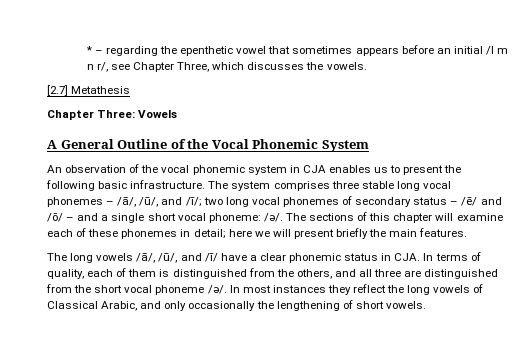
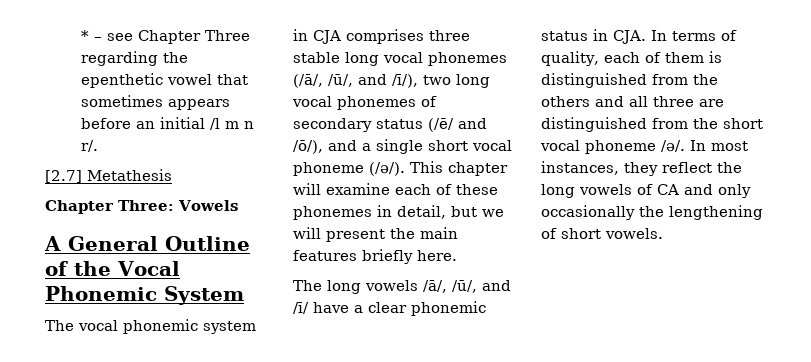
- * – regarding the epenthetic vowel that sometimes appears before an initial /l m n r/, see Chapter Three, which discusses the vowels.
+ * – see Chapter Three regarding the epenthetic vowel that sometimes appears before an initial /l m n r/.
- An observation of the vocal phonemic system in CJA enables us to present the following basic infrastructure. The system comprises three stable long vocal phonemes – /ā/, /ū/, and /ī/; two long vocal phonemes of secondary status – /ē/ and /ō/ – and a single short vocal phoneme: /ǝ/. The sections of this chapter will examine each of these phonemes in detail; here we will present briefly the main features.
+ The vocal phonemic system in CJA comprises three stable long vocal phonemes (/ā/, /ū/, and /ī/), two long vocal phonemes of secondary status (/ē/ and /ō/), and a single short vocal phoneme (/ǝ/). This chapter will examine each of these phonemes in detail, but we will present the main features briefly here.
- The long vowels /ā/, /ū/, and /ī/ have a clear phonemic status in CJA. In terms of quality, each of them is distinguished from the others, and all three are distinguished from the short vocal phoneme /ǝ/.
+ The long vowels /ā/, /ū/, and /ī/ have a clear phonemic status in CJA. In terms of quality, each of them is distinguished from the others and all three are distinguished from the short vocal phoneme /ǝ/.
- In most instances they reflect the long vowels of Classical Arabic, and only occasionally the lengthening of short vowels.
+ In most instances, they reflect the long vowels of CA and only occasionally the lengthening of short vowels.

